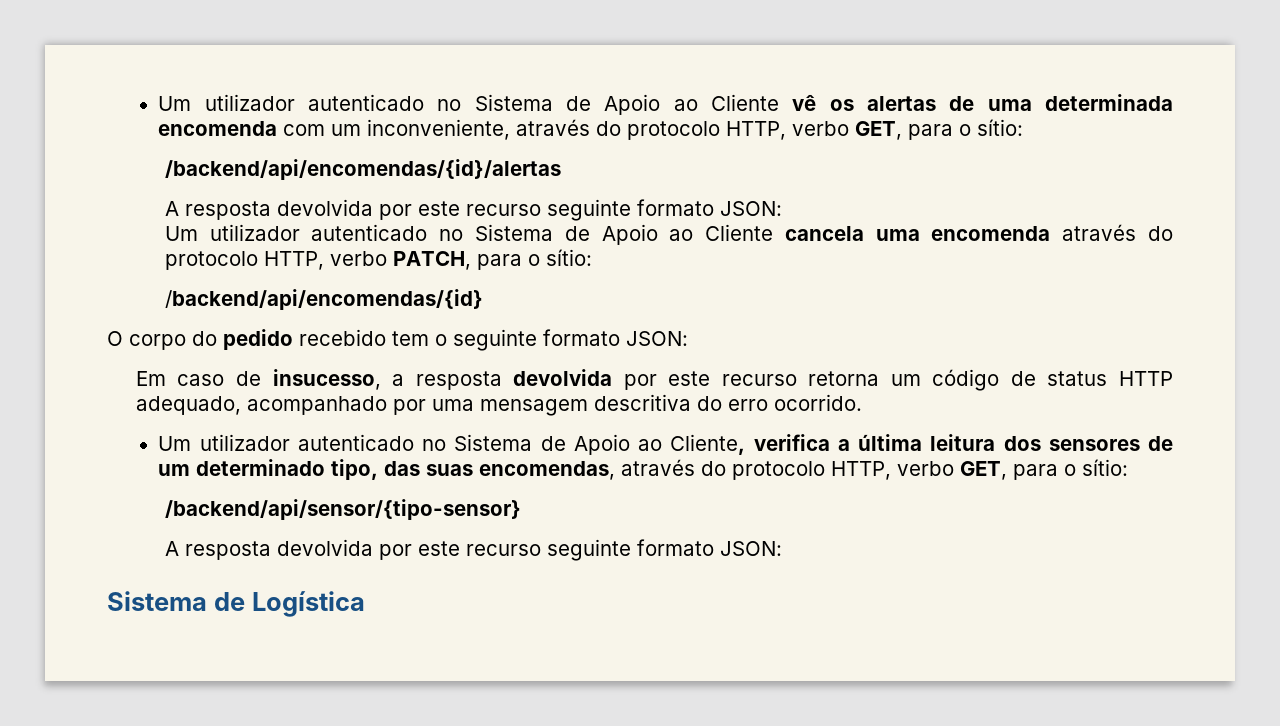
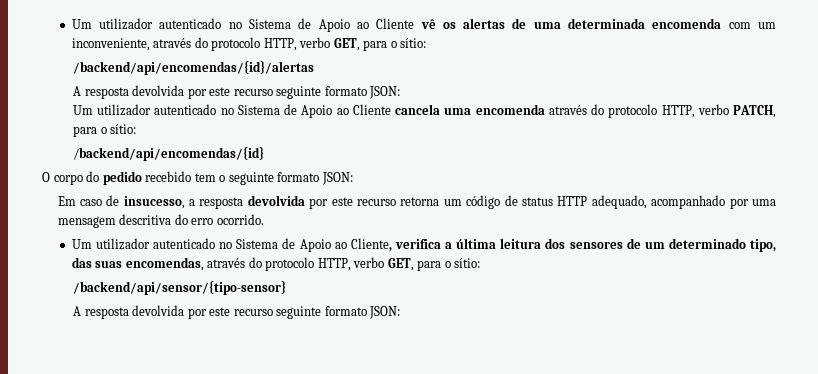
- Sistema de Logística

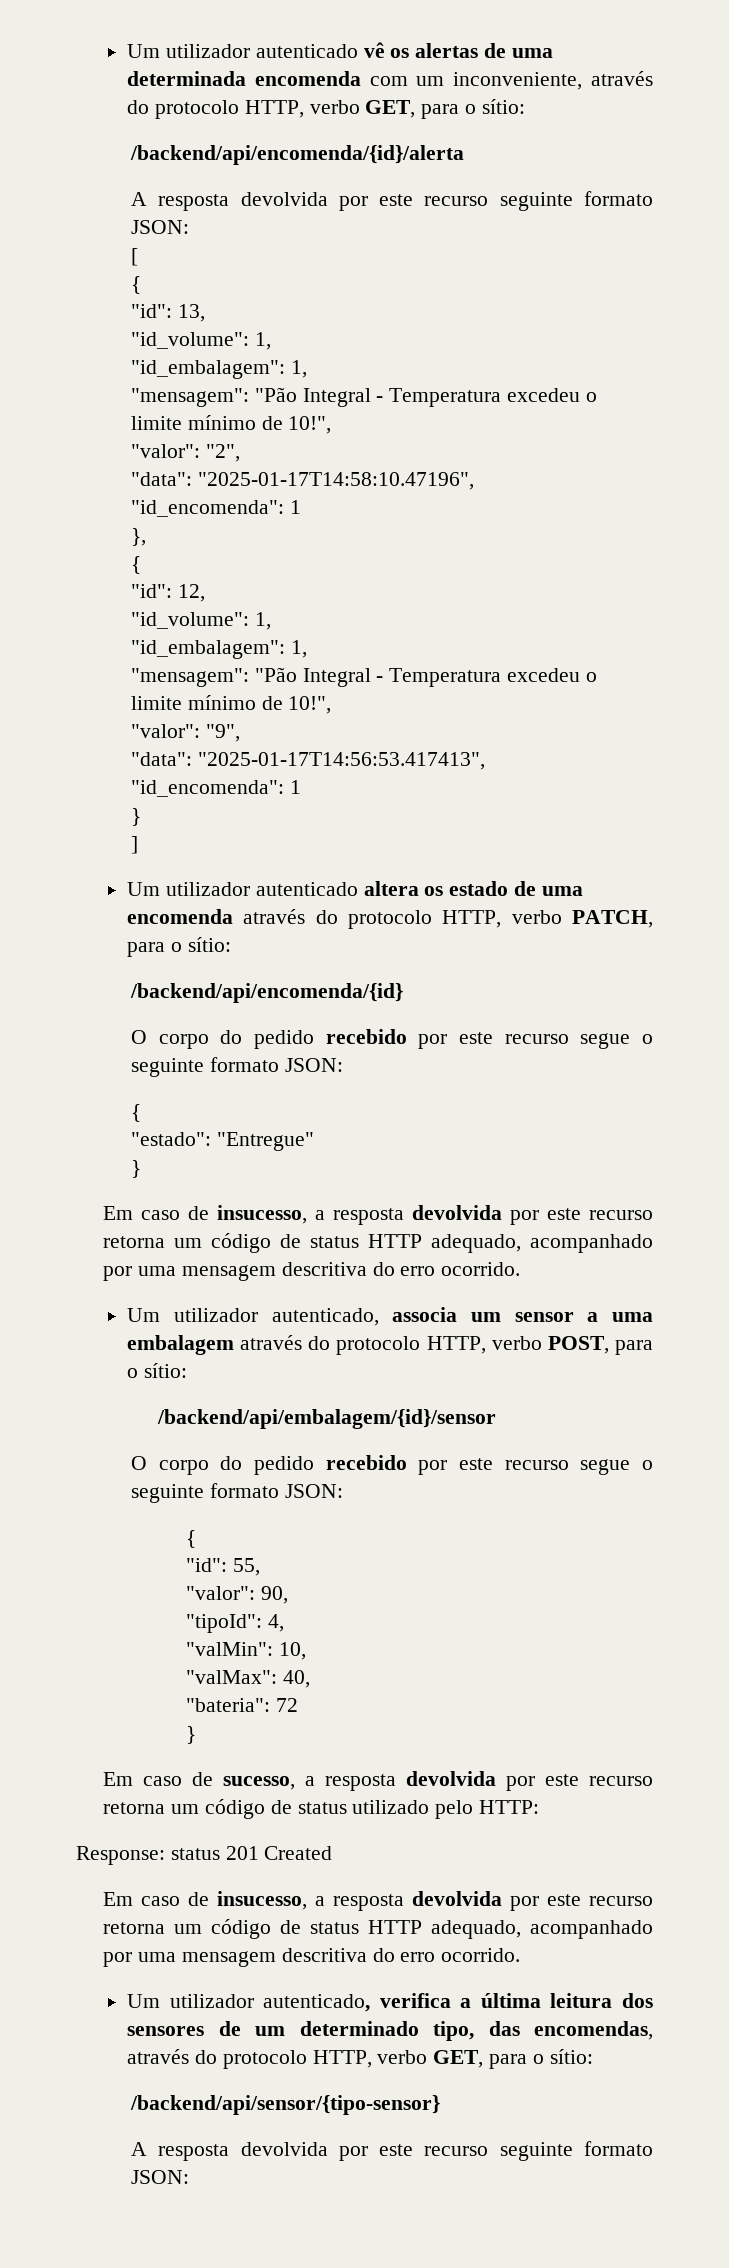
- Um utilizador autenticado no Sistema de Apoio ao Cliente vê os alertas de uma determinada encomenda com um inconveniente, através do protocolo HTTP, verbo GET, para o sítio:
+ Um utilizador autenticado vê os alertas de uma determinada encomenda com um inconveniente, através do protocolo HTTP, verbo GET, para o sítio:
- /backend/api/encomendas/{id}/alertas
+ /backend/api/encomenda/{id}/alerta
- Um utilizador autenticado no Sistema de Apoio ao Cliente cancela uma encomenda através do protocolo HTTP, verbo PATCH, para o sítio:
+ [
+ {
+ "id": 13,
+ "id_volume": 1,
+ "id_embalagem": 1,
+ "mensagem": "Pão Integral - Temperatura excedeu o limite mínimo de 10!",
+ "valor": "2",
+ "data": "2025-01-17T14:58:10.47196",
+ "id_encomenda": 1
+ },
+ {
+ "id": 12,
+ "id_volume": 1,
+ "id_embalagem": 1,
+ "mensagem": "Pão Integral - Temperatura excedeu o limite mínimo de 10!",
+ "valor": "9",
+ "data": "2025-01-17T14:56:53.417413",
+ "id_encomenda": 1
+ }
+ ]
+ Um utilizador autenticado altera os estado de uma encomenda através do protocolo HTTP, verbo PATCH, para o sítio:
- /backend/api/encomendas/{id}
- O corpo do pedido recebido tem o seguinte formato JSON:
+ /backend/api/encomenda/{id}
+ O corpo do pedido recebido por este recurso segue o seguinte formato JSON:
+ {
+ "estado": "Entregue"
+ }
- Um utilizador autenticado no Sistema de Apoio ao Cliente, verifica a última leitura dos sensores de um determinado tipo, das suas encomendas, através do protocolo HTTP, verbo GET, para o sítio:
+ Um utilizador autenticado, associa um sensor a uma embalagem através do protocolo HTTP, verbo POST, para o sítio:
+ /backend/api/embalagem/{id}/sensor
+ O corpo do pedido recebido por este recurso segue o seguinte formato JSON:
+ {
+ "id": 55,
+ "valor": 90,
+ "tipoId": 4,
+ "valMin": 10,
+ "valMax": 40,
+ "bateria": 72
+ }
+ Em caso de sucesso, a resposta devolvida por este recurso retorna um código de status utilizado pelo HTTP:
+ Response: status 201 Created
+ Em caso de insucesso, a resposta devolvida por este recurso retorna um código de status HTTP adequado, acompanhado por uma mensagem descritiva do erro ocorrido.
+ Um utilizador autenticado, verifica a última leitura dos sensores de um determinado tipo, das encomendas, através do protocolo HTTP, verbo GET, para o sítio:

